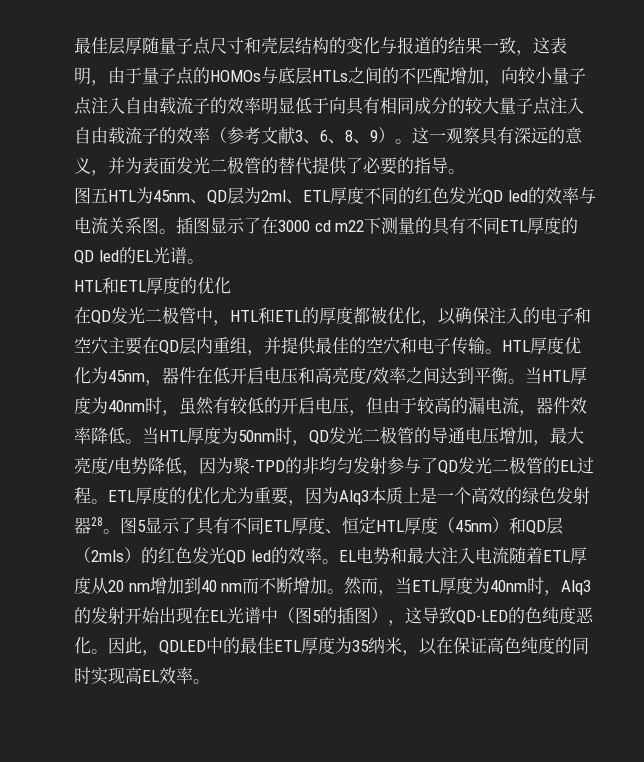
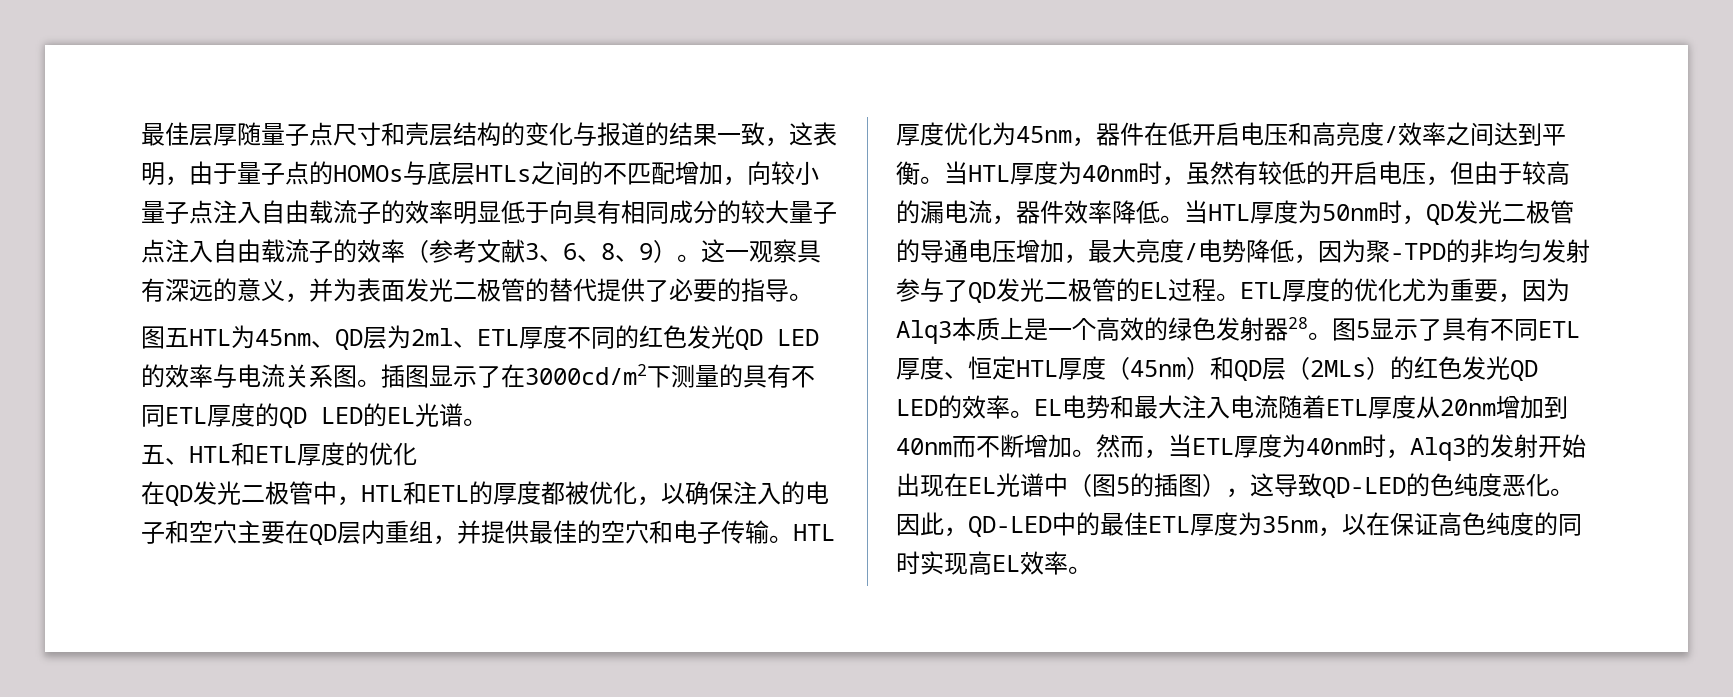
- 图五HTL为45nm、QD层为2ml、ETL厚度不同的红色发光QD led的效率与电流关系图。
+ 图五HTL为45nm、QD层为2ml、ETL厚度不同的红色发光QD LED的效率与电流关系图。
- 插图显示了在3000 cd m22下测量的具有不同ETL厚度的QD led的EL光谱。
+ 插图显示了在3000cd/m2下测量的具有不同ETL厚度的QD LED的EL光谱。
- HTL和ETL厚度的优化
+ 五、HTL和ETL厚度的优化
- 图5显示了具有不同ETL厚度、恒定HTL厚度（45nm）和QD层（2mls）的红色发光QD led的效率。
+ 图5显示了具有不同ETL厚度、恒定HTL厚度（45nm）和QD层（2MLs）的红色发光QD LED的效率。
- EL电势和最大注入电流随着ETL厚度从20 nm增加到40 nm而不断增加。
+ EL电势和最大注入电流随着ETL厚度从20nm增加到40nm而不断增加。
- 因此，QDLED中的最佳ETL厚度为35纳米，以在保证高色纯度的同时实现高EL效率。
+ 因此，QD-LED中的最佳ETL厚度为35nm，以在保证高色纯度的同时实现高EL效率。

